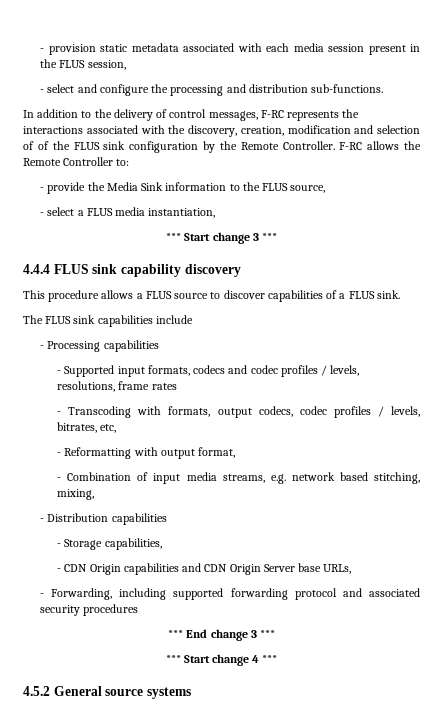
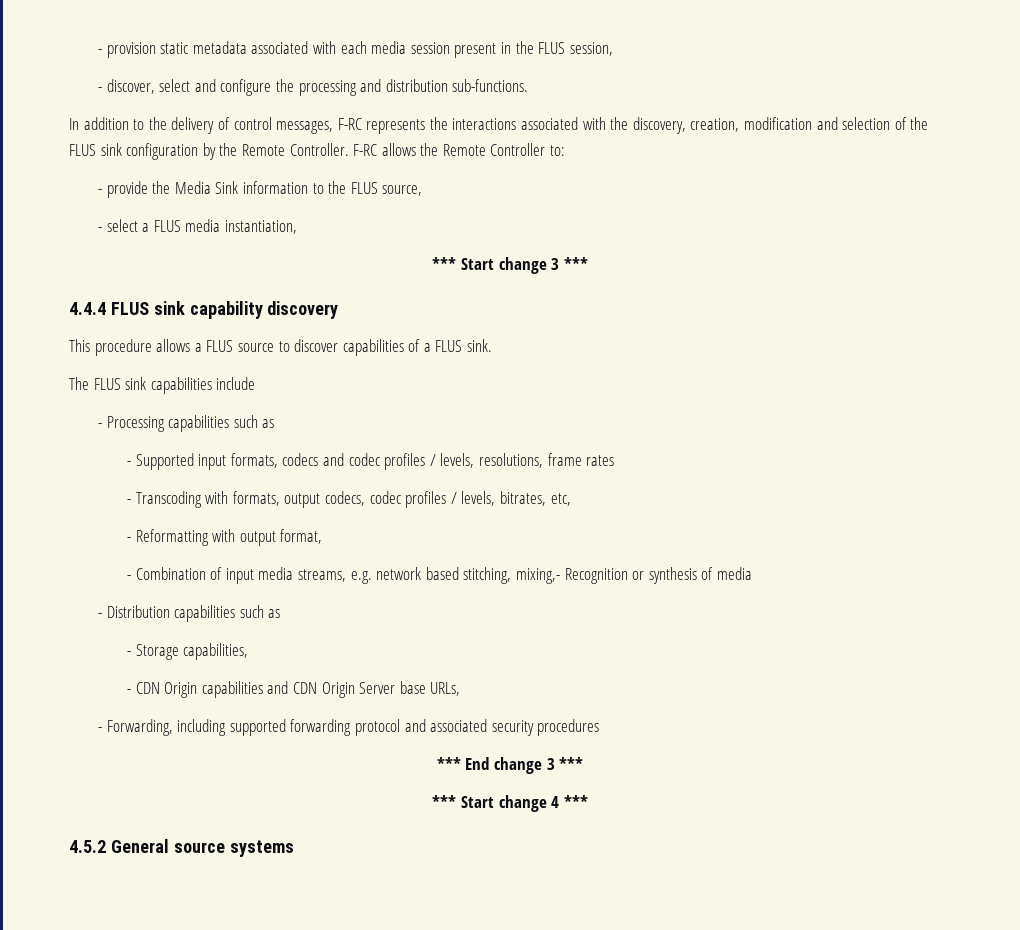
- - select and configure the processing and distribution sub-functions.
+ - discover, select and configure the processing and distribution sub-functions.
- In addition to the delivery of control messages, F-RC represents the interactions associated with the discovery, creation, modification and selection of of the FLUS sink configuration by the Remote Controller.
+ In addition to the delivery of control messages, F-RC represents the interactions associated with the discovery, creation, modification and selection of the FLUS sink configuration by the Remote Controller.
- - Processing capabilities
+ - Processing capabilities such as
- - Combination of input media streams, e.g. network based stitching, mixing,
+ - Combination of input media streams, e.g. network based stitching, mixing,- Recognition or synthesis of media
- - Distribution capabilities
+ - Distribution capabilities such as

